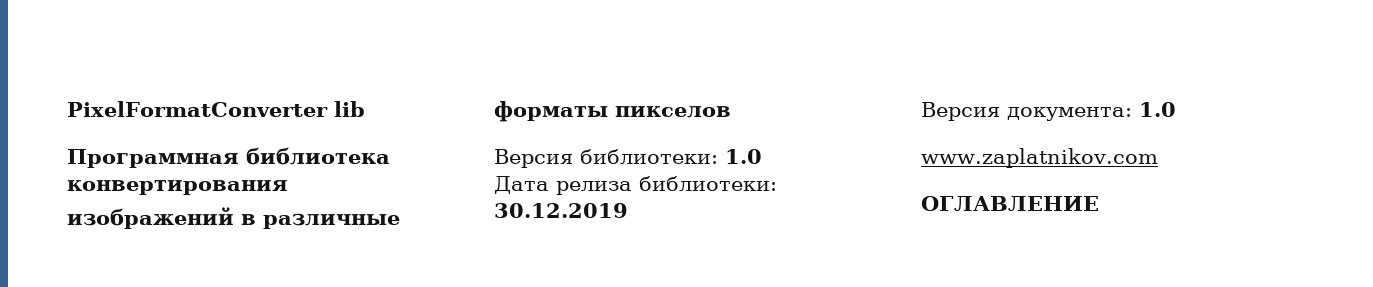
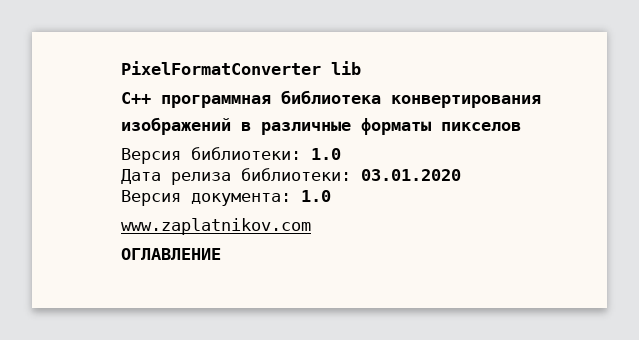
- Программная библиотека конвертирования
+ С++ программная библиотека конвертирования
- Дата релиза библиотеки: 30.12.2019
+ Дата релиза библиотеки: 03.01.2020

